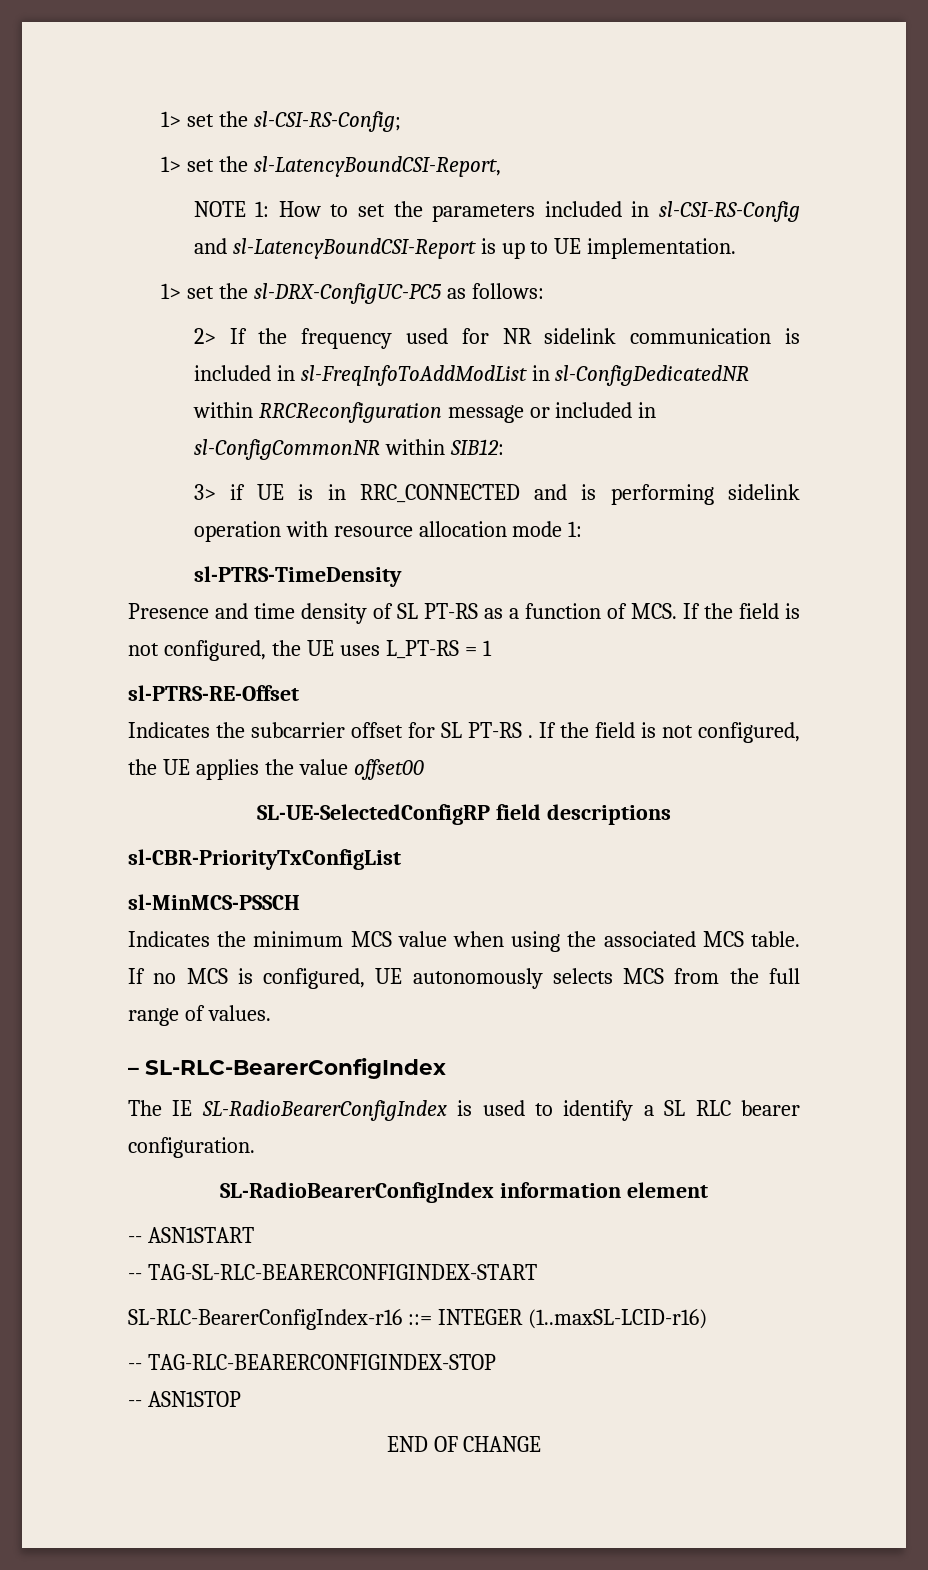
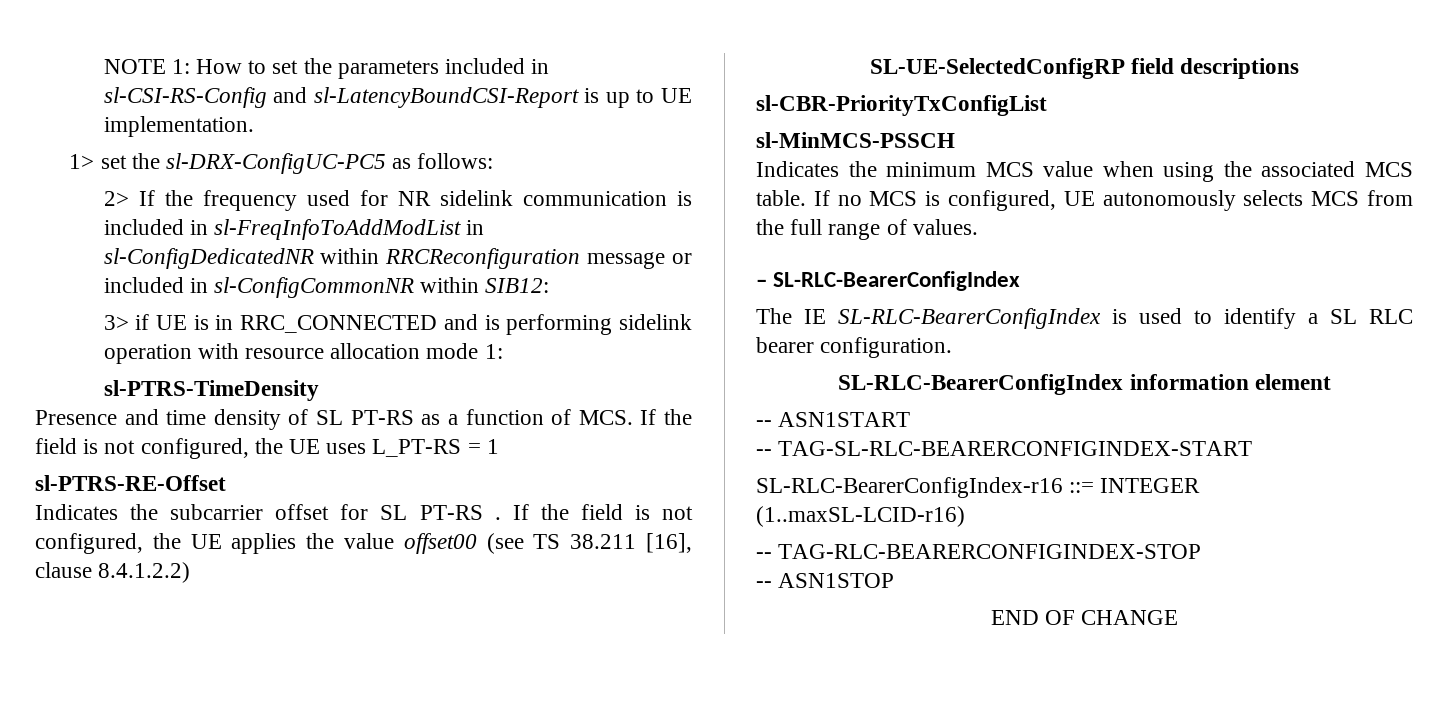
- 1> set the sl-CSI-RS-Config;
- 1> set the sl-LatencyBoundCSI-Report,
- If the field is not configured, the UE applies the value offset00
+ If the field is not configured, the UE applies the value offset00 (see TS 38.211 [16], clause 8.4.1.2.2)
- The IE SL-RadioBearerConfigIndex is used to identify a SL RLC bearer configuration.
+ The IE SL-RLC-BearerConfigIndex is used to identify a SL RLC bearer configuration.
- SL-RadioBearerConfigIndex information element
+ SL-RLC-BearerConfigIndex information element

